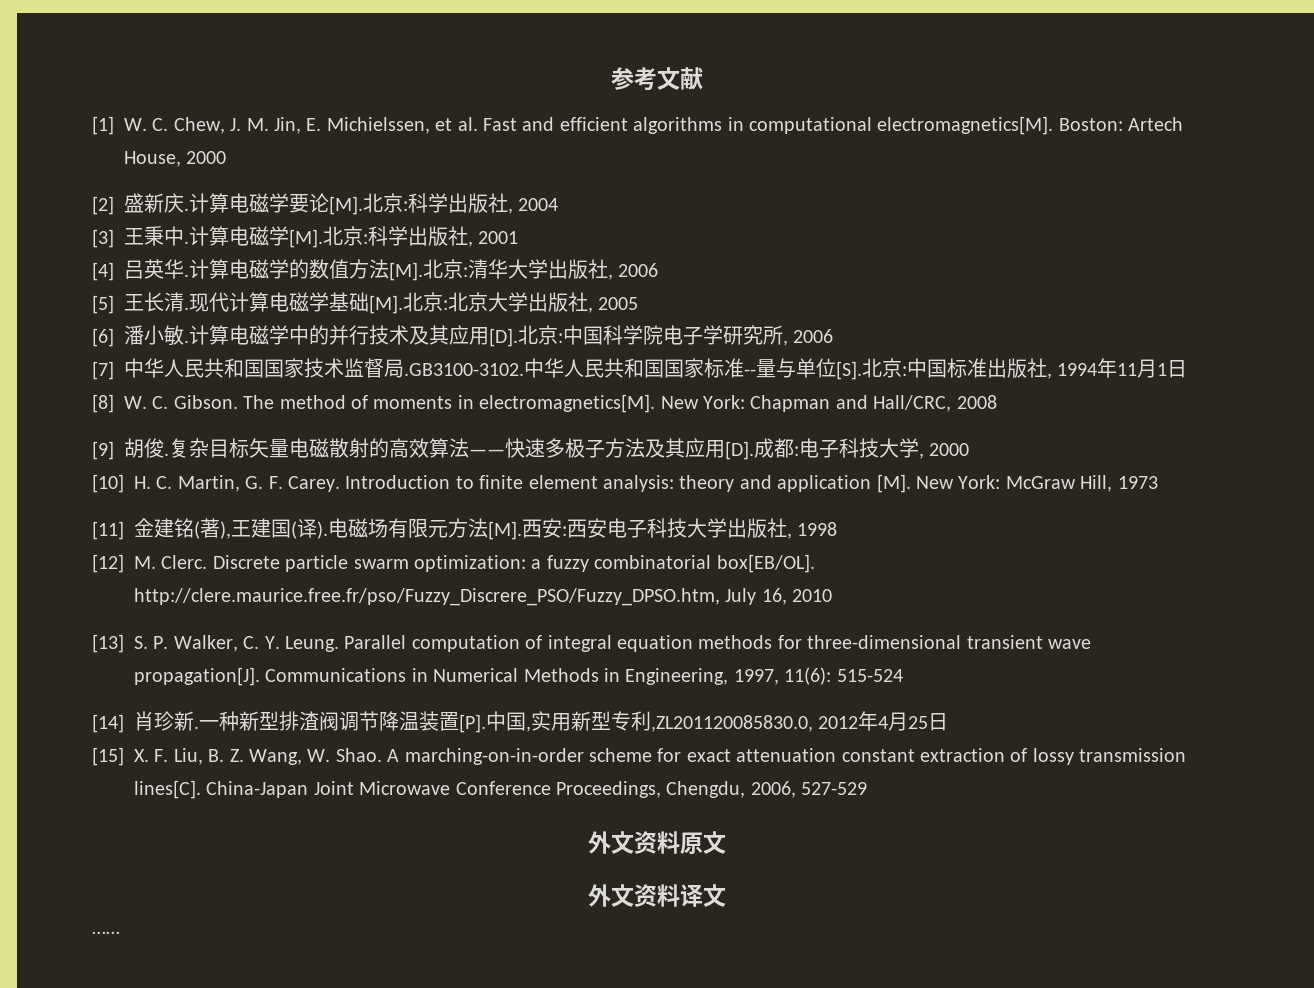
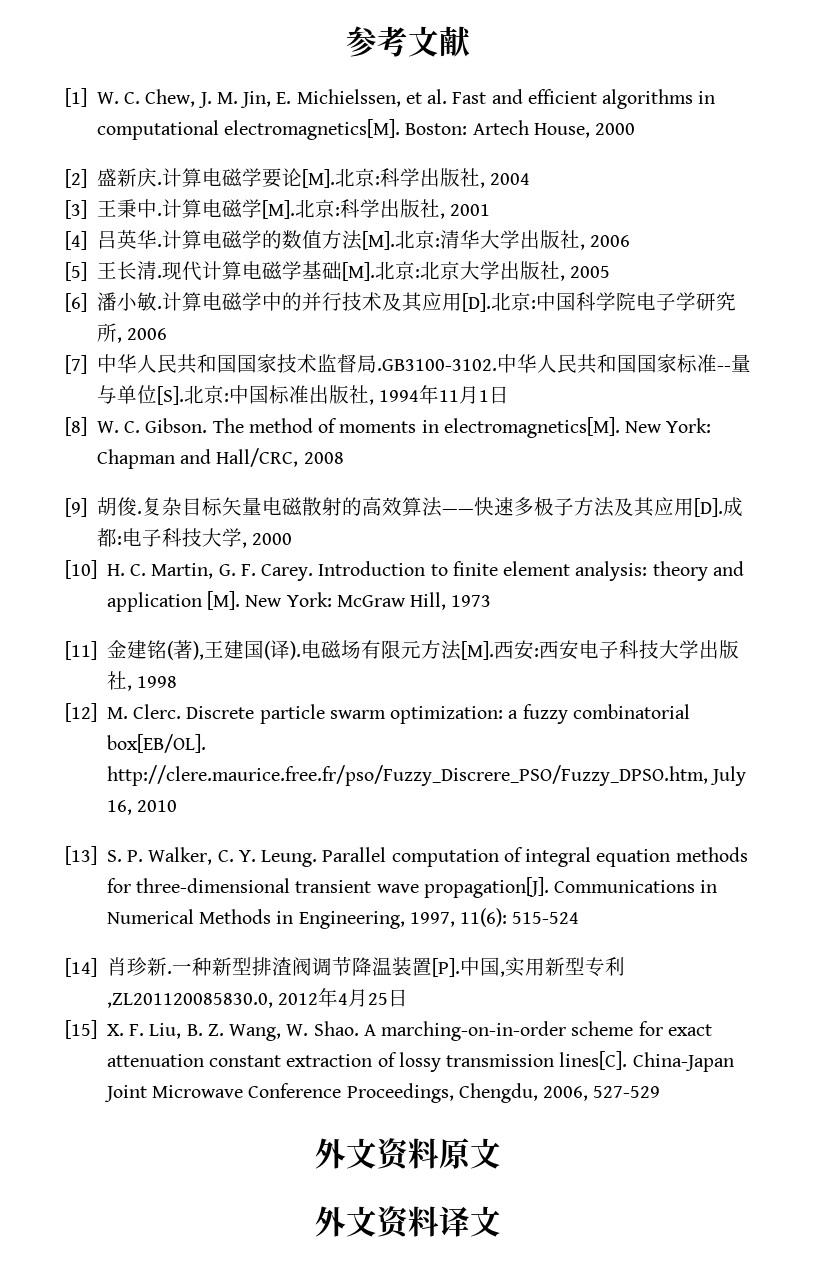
- ……

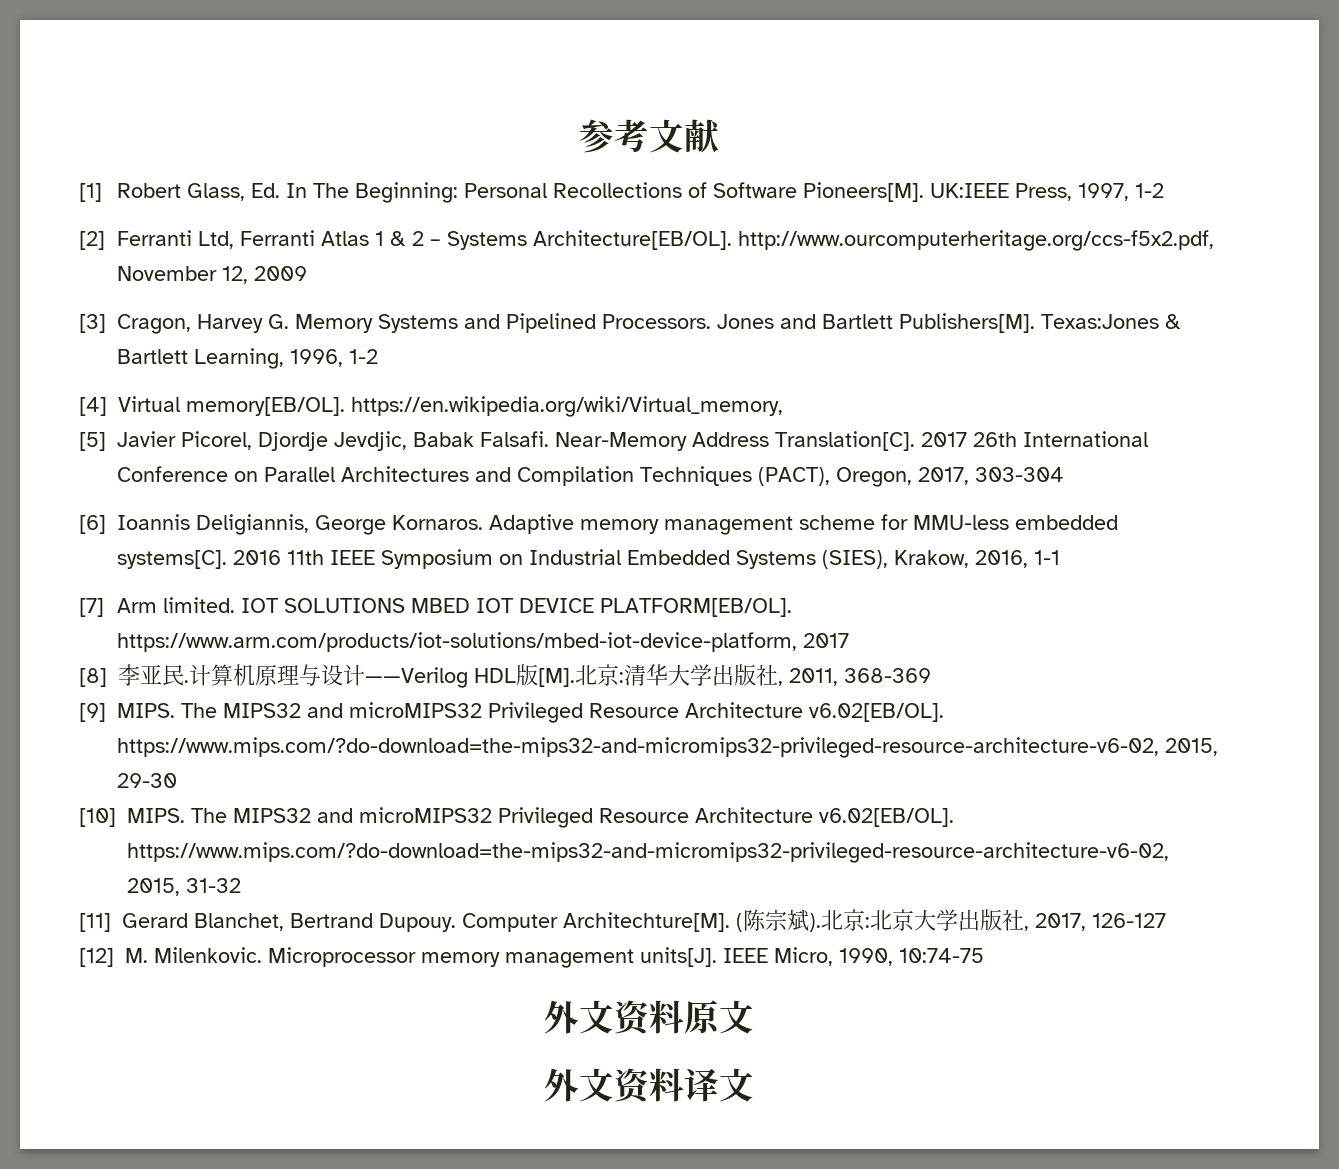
- [1] W. C. Chew, J. M. Jin, E. Michielssen, et al. Fast and efficient algorithms in computational electromagnetics[M]. Boston: Artech House, 2000
- [2]盛新庆.计算电磁学要论[M].北京:科学出版社, 2004
- [3]王秉中.计算电磁学[M].北京:科学出版社, 2001
- [4]吕英华.计算电磁学的数值方法[M].北京:清华大学出版社, 2006
- [5]王长清.现代计算电磁学基础[M].北京:北京大学出版社, 2005
- [6]潘小敏.计算电磁学中的并行技术及其应用[D].北京:中国科学院电子学研究所, 2006
- [7]中华人民共和国国家技术监督局.GB3100-3102.中华人民共和国国家标准--量与单位[S].北京:中国标准出版社, 1994年11月1日
- [8] W. C. Gibson. The method of moments in electromagnetics[M]. New York: Chapman and Hall/CRC, 2008
- [9]胡俊.复杂目标矢量电磁散射的高效算法——快速多极子方法及其应用[D].成都:电子科技大学, 2000
- [10] H. C. Martin, G. F. Carey. Introduction to finite element analysis: theory and application [M]. New York: McGraw Hill, 1973
- [11]金建铭(著),王建国(译).电磁场有限元方法[M].西安:西安电子科技大学出版社, 1998
- [12] M. Clerc. Discrete particle swarm optimization: a fuzzy combinatorial box[EB/OL]. http://clere.maurice.free.fr/pso/Fuzzy_Discrere_PSO/Fuzzy_DPSO.htm, July 16, 2010
- [13] S. P. Walker, C. Y. Leung. Parallel computation of integral equation methods for three-dimensional transient wave propagation[J]. Communications in Numerical Methods in Engineering, 1997, 11(6): 515-524
- [14]肖珍新.一种新型排渣阀调节降温装置[P].中国,实用新型专利,ZL201120085830.0, 2012年4月25日
- [15] X. F. Liu, B. Z. Wang, W. Shao. A marching-on-in-order scheme for exact attenuation constant extraction of lossy transmission lines[C]. China-Japan Joint Microwave Conference Proceedings, Chengdu, 2006, 527-529
+ [1] Robert Glass, Ed. In The Beginning: Personal Recollections of Software Pioneers[M]. UK:IEEE Press, 1997, 1-2
+ [2] Ferranti Ltd, Ferranti Atlas 1 & 2 – Systems Architecture[EB/OL]. http://www.ourcomputerheritage.org/ccs-f5x2.pdf, November 12, 2009
+ [3] Cragon, Harvey G. Memory Systems and Pipelined Processors. Jones and Bartlett Publishers[M]. Texas:Jones & Bartlett Learning, 1996, 1-2
+ [4] Virtual memory[EB/OL]. https://en.wikipedia.org/wiki/Virtual_memory,
+ [5] Javier Picorel, Djordje Jevdjic, Babak Falsafi. Near-Memory Address Translation[C]. 2017 26th International Conference on Parallel Architectures and Compilation Techniques (PACT), Oregon, 2017, 303-304
+ [6] Ioannis Deligiannis, George Kornaros. Adaptive memory management scheme for MMU-less embedded systems[C]. 2016 11th IEEE Symposium on Industrial Embedded Systems (SIES), Krakow, 2016, 1-1
+ [7] Arm limited. IOT SOLUTIONS MBED IOT DEVICE PLATFORM[EB/OL]. https://www.arm.com/products/iot-solutions/mbed-iot-device-platform, 2017
+ [8]李亚民.计算机原理与设计——Verilog HDL版[M].北京:清华大学出版社, 2011, 368-369
+ [9] MIPS. The MIPS32 and microMIPS32 Privileged Resource Architecture v6.02[EB/OL]. https://www.mips.com/?do-download=the-mips32-and-micromips32-privileged-resource-architecture-v6-02, 2015, 29-30
+ [10] MIPS. The MIPS32 and microMIPS32 Privileged Resource Architecture v6.02[EB/OL]. https://www.mips.com/?do-download=the-mips32-and-micromips32-privileged-resource-architecture-v6-02, 2015, 31-32
+ [11] Gerard Blanchet, Bertrand Dupouy. Computer Architechture[M]. (陈宗斌).北京:北京大学出版社, 2017, 126-127
+ [12] M. Milenkovic. Microprocessor memory management units[J]. IEEE Micro, 1990, 10:74-75

